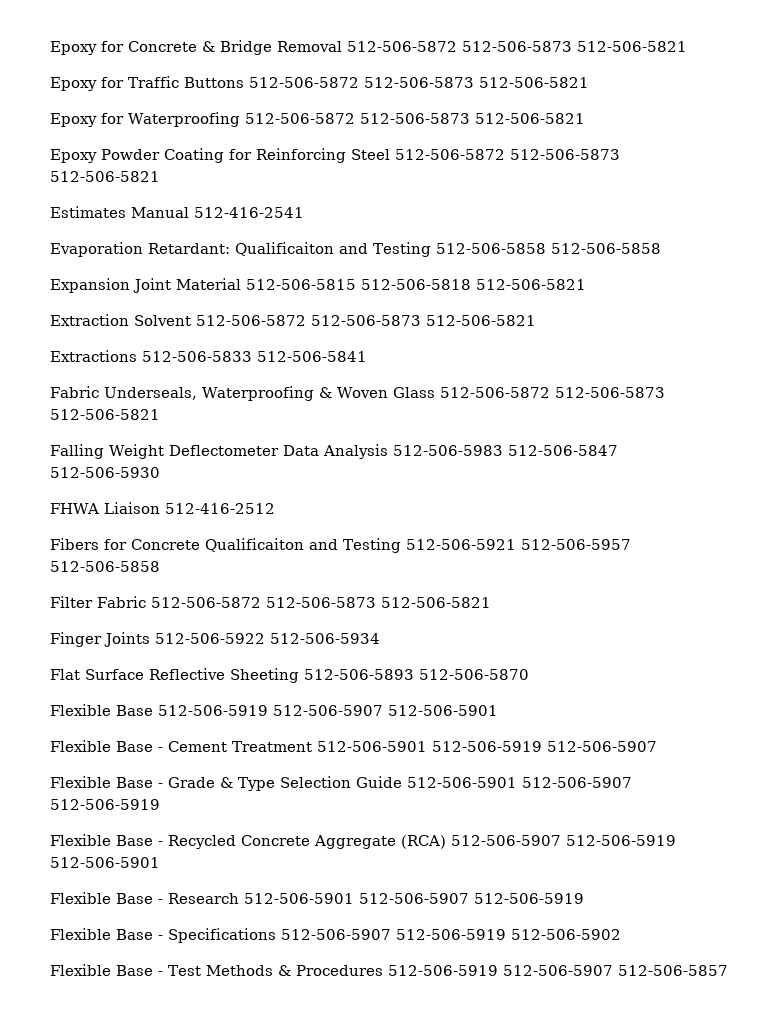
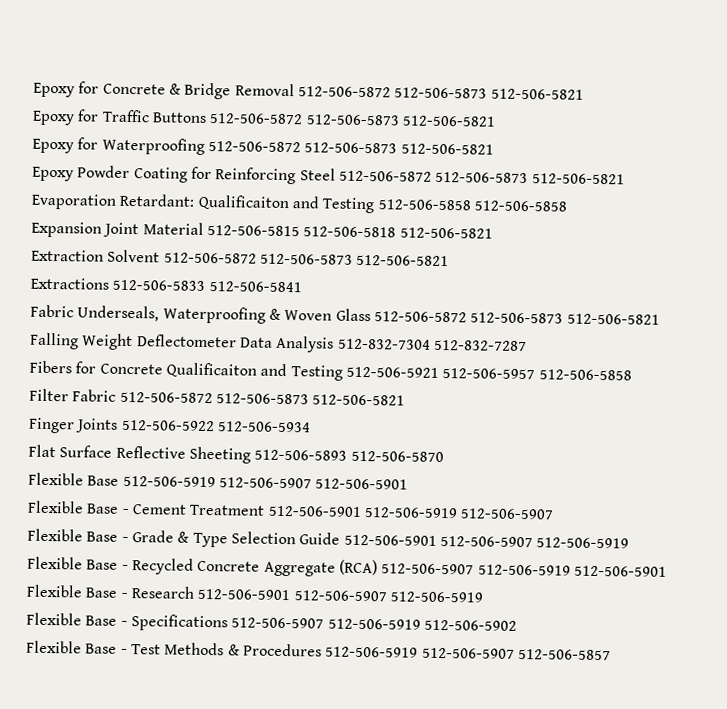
- Estimates Manual 512-416-2541
- Falling Weight Deflectometer Data Analysis 512-506-5983 512-506-5847 512-506-5930
- FHWA Liaison 512-416-2512
+ Falling Weight Deflectometer Data Analysis 512-832-7304 512-832-7287

